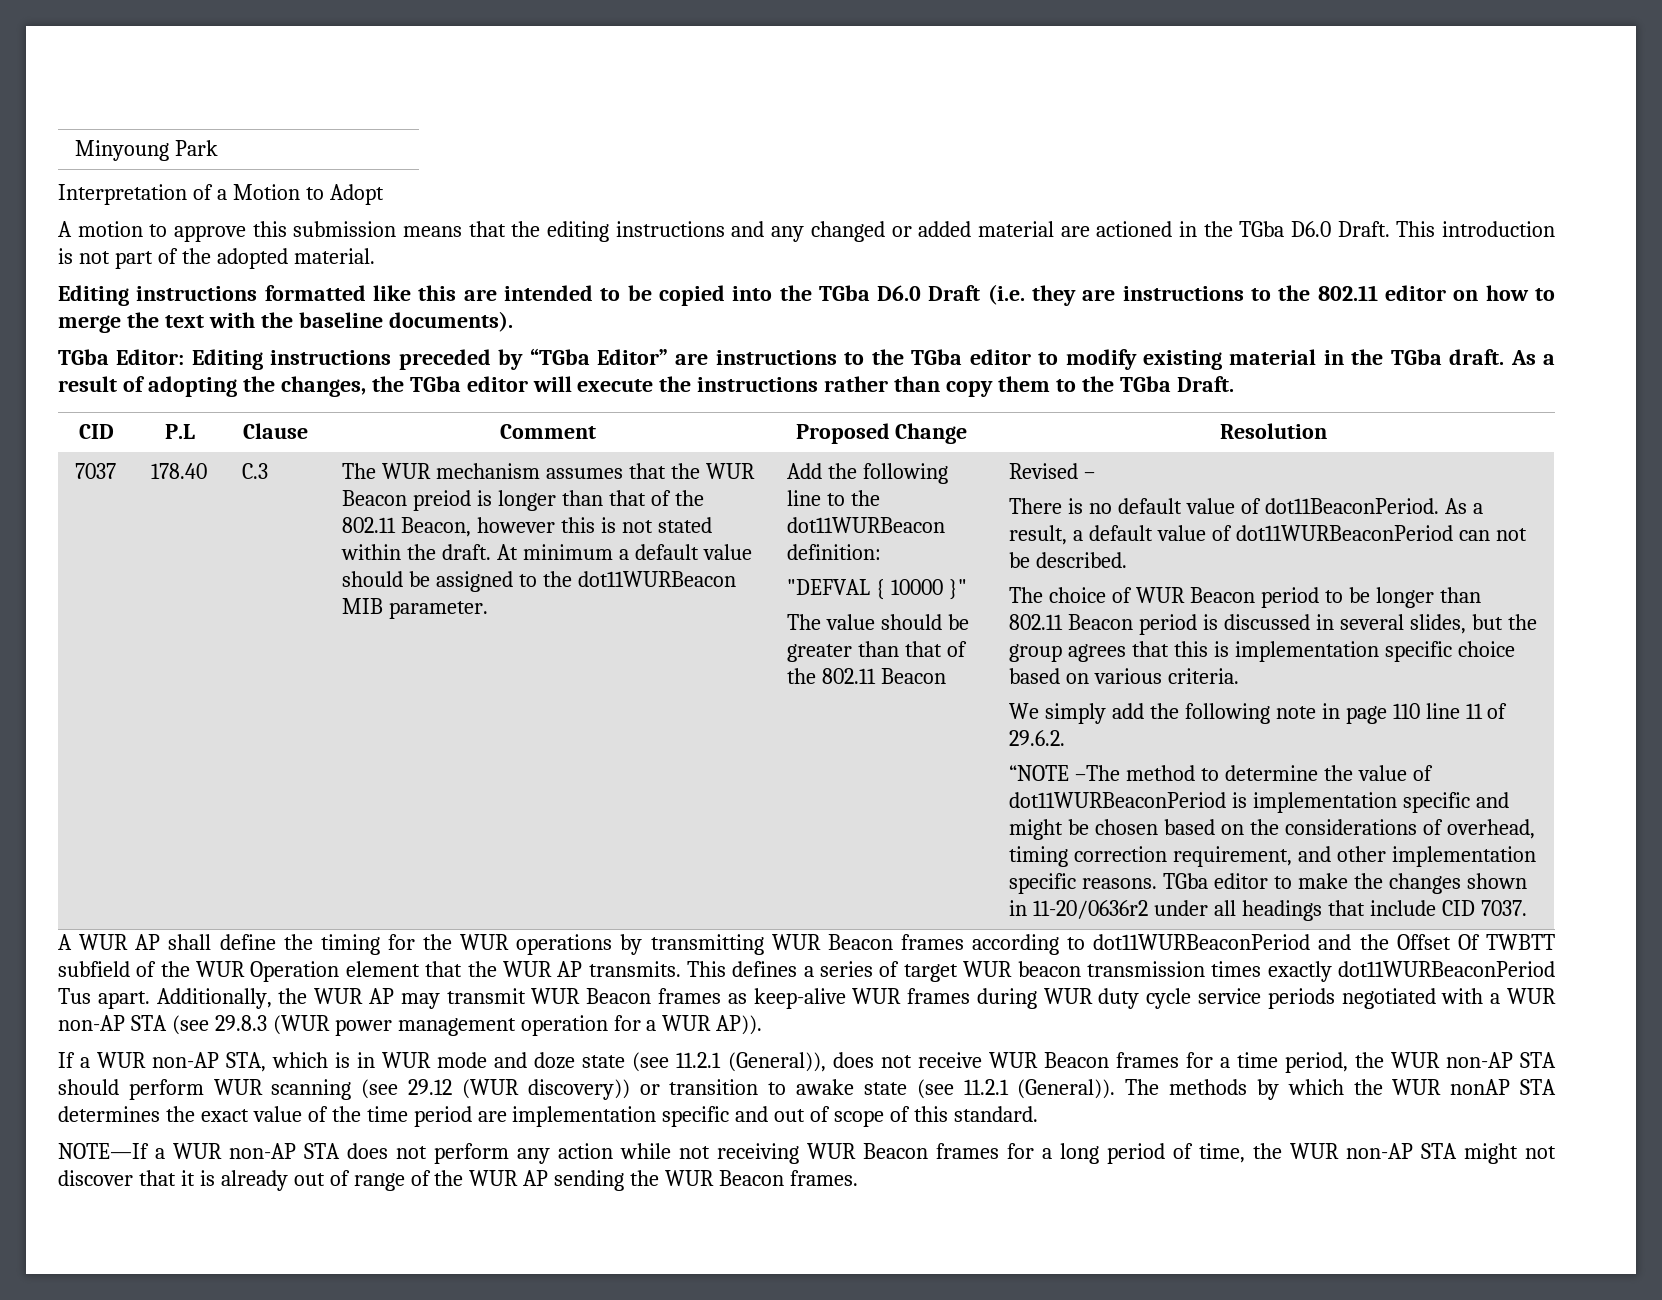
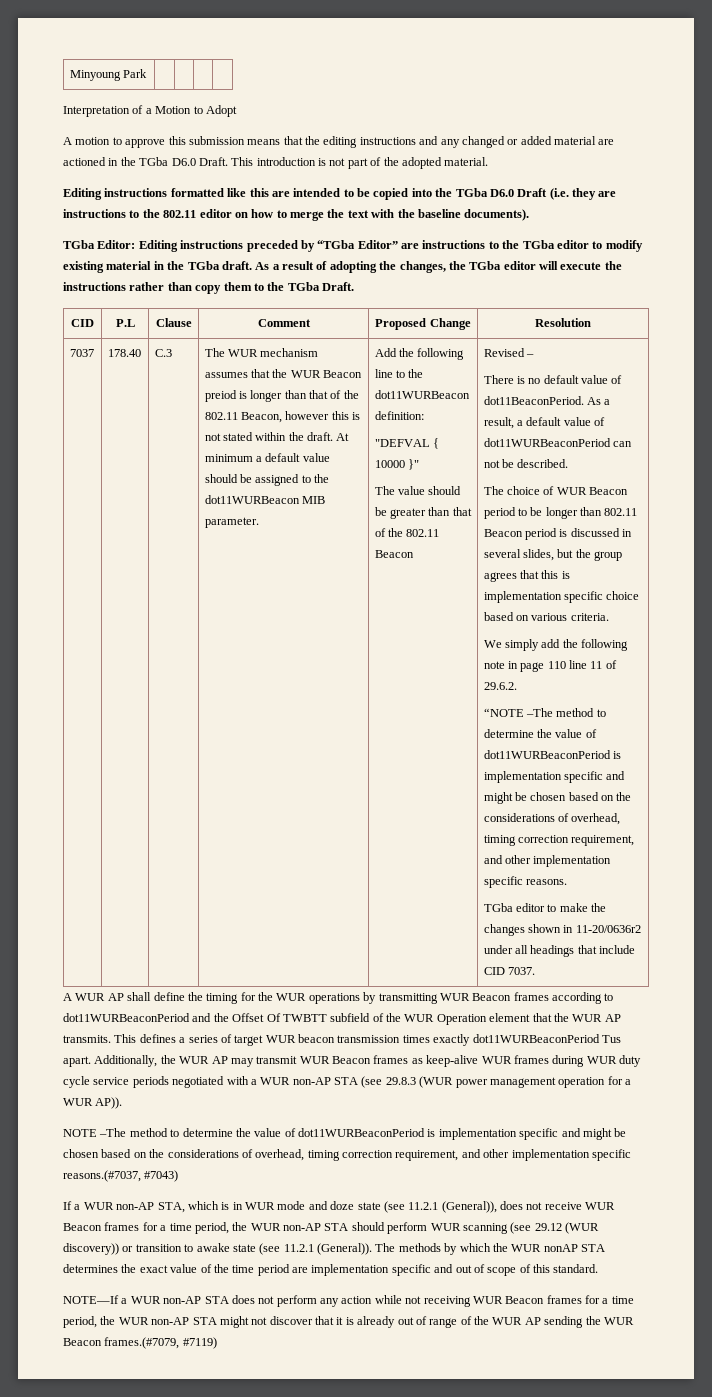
- “NOTE –The method to determine the value of dot11WURBeaconPeriod is implementation specific and might be chosen based on the considerations of overhead, timing correction requirement, and other implementation specific reasons. TGba editor to make the changes shown in 11-20/0636r2 under all headings that include CID 7037.
+ “NOTE –The method to determine the value of dot11WURBeaconPeriod is implementation specific and might be chosen based on the considerations of overhead, timing correction requirement, and other implementation specific reasons.
+ TGba editor to make the changes shown in 11-20/0636r2 under all headings that include CID 7037.
+ NOTE –The method to determine the value of dot11WURBeaconPeriod is implementation specific and might be chosen based on the considerations of overhead, timing correction requirement, and other implementation specific reasons.(#7037, #7043)
- NOTE—If a WUR non-AP STA does not perform any action while not receiving WUR Beacon frames for a long period of time, the WUR non-AP STA might not discover that it is already out of range of the WUR AP sending the WUR Beacon frames.
+ NOTE—If a WUR non-AP STA does not perform any action while not receiving WUR Beacon frames for a time period, the WUR non-AP STA might not discover that it is already out of range of the WUR AP sending the WUR Beacon frames.(#7079, #7119)

